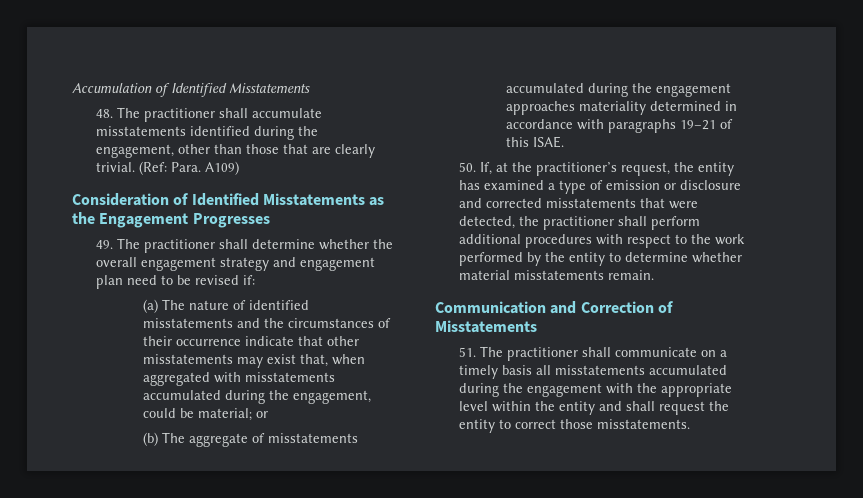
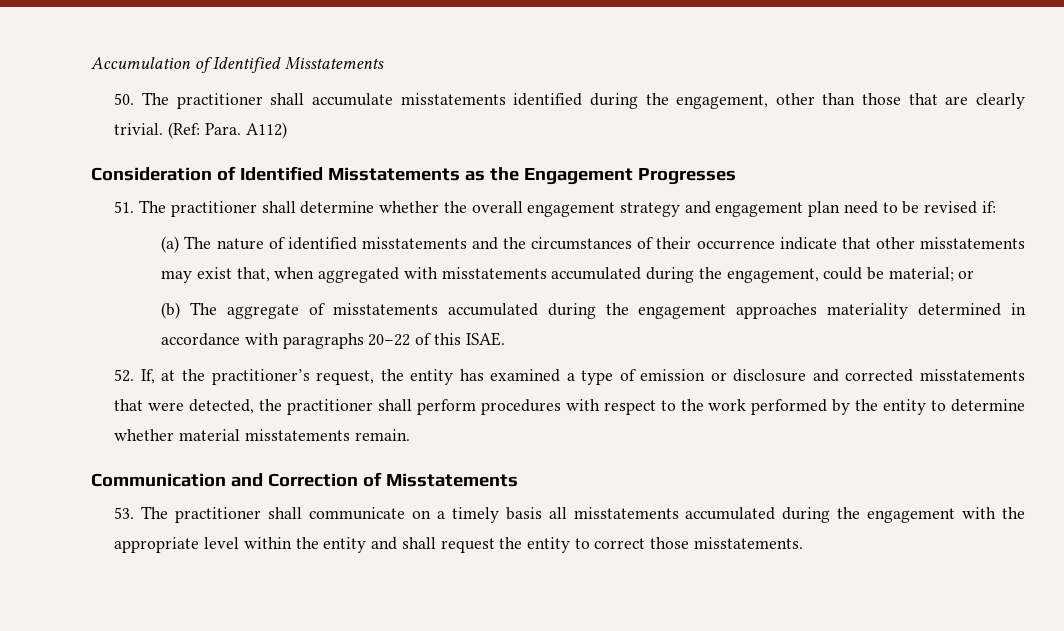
- 48. The practitioner shall accumulate misstatements identified during the engagement, other than those that are clearly trivial.
+ 50. The practitioner shall accumulate misstatements identified during the engagement, other than those that are clearly trivial.
- (Ref: Para. A109)
+ (Ref: Para. A112)
- 49. The practitioner shall determine whether the overall engagement strategy and engagement plan need to be revised if:
+ 51. The practitioner shall determine whether the overall engagement strategy and engagement plan need to be revised if:
- (b) The aggregate of misstatements accumulated during the engagement approaches materiality determined in accordance with paragraphs 19–21 of this ISAE.
+ (b) The aggregate of misstatements accumulated during the engagement approaches materiality determined in accordance with paragraphs 20–22 of this ISAE.
- 50. If, at the practitioner’s request, the entity has examined a type of emission or disclosure and corrected misstatements that were detected, the practitioner shall perform additional procedures with respect to the work performed by the entity to determine whether material misstatements remain.
+ 52. If, at the practitioner’s request, the entity has examined a type of emission or disclosure and corrected misstatements that were detected, the practitioner shall perform procedures with respect to the work performed by the entity to determine whether material misstatements remain.
- 51. The practitioner shall communicate on a timely basis all misstatements accumulated during the engagement with the appropriate level within the entity and shall request the entity to correct those misstatements.
+ 53. The practitioner shall communicate on a timely basis all misstatements accumulated during the engagement with the appropriate level within the entity and shall request the entity to correct those misstatements.

